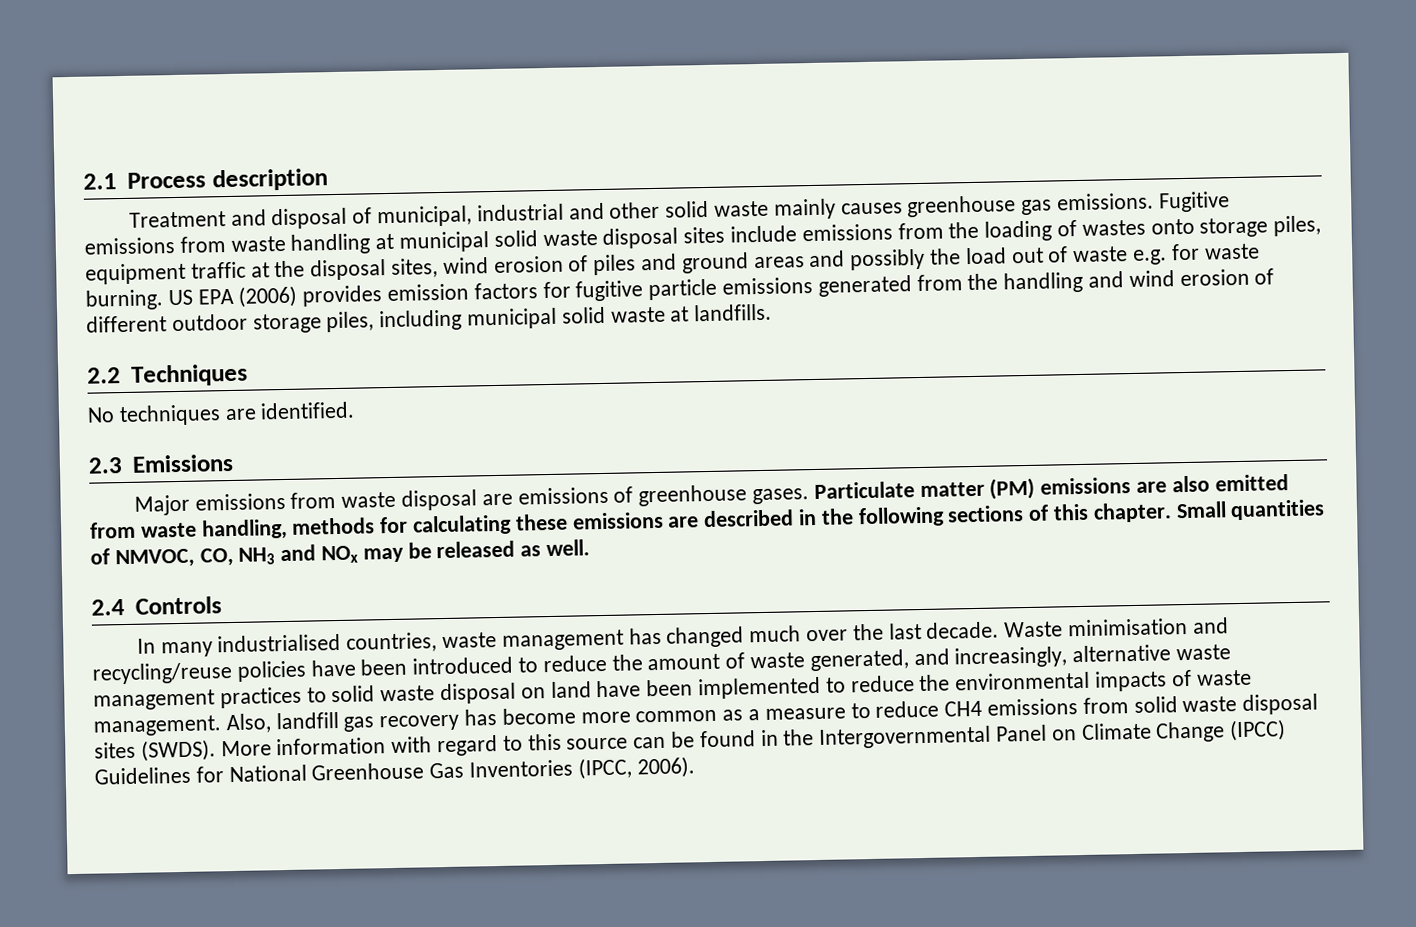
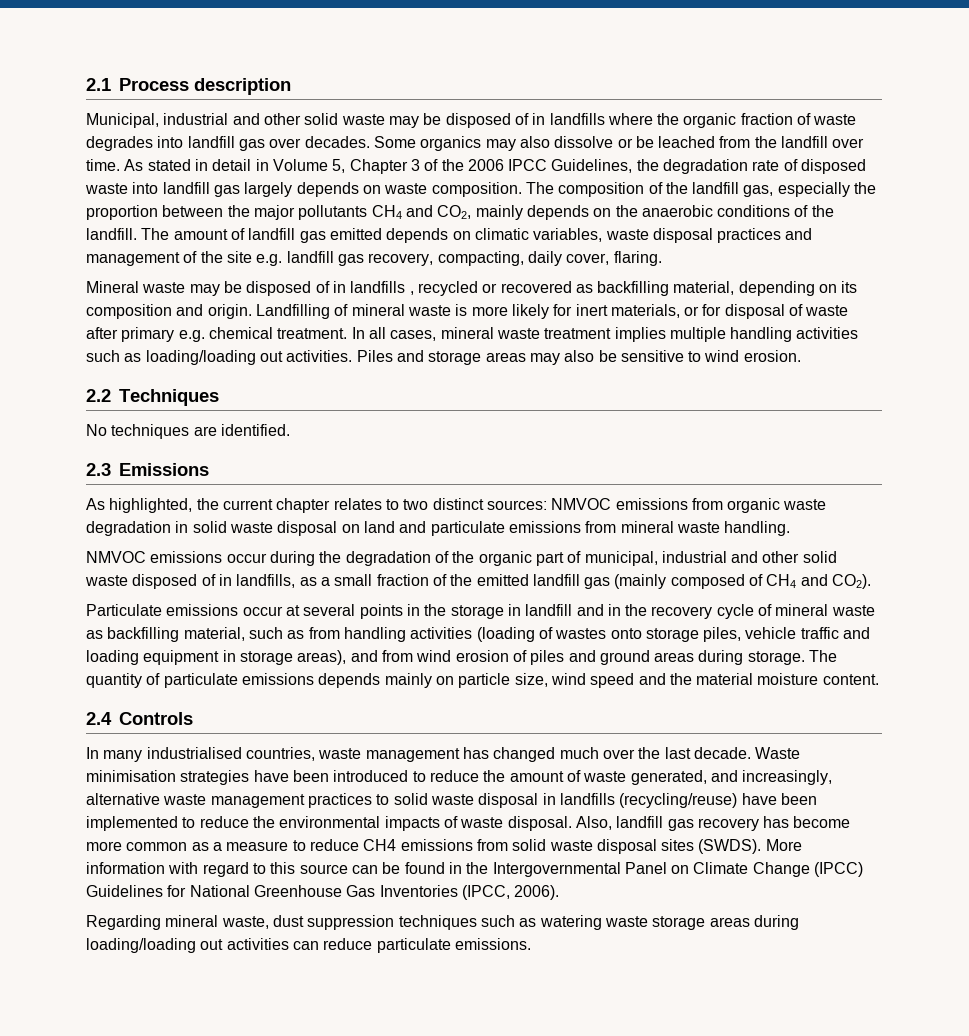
- Treatment and disposal of municipal, industrial and other solid waste mainly causes greenhouse gas emissions. Fugitive emissions from waste handling at municipal solid waste disposal sites include emissions from the loading of wastes onto storage piles, equipment traffic at the disposal sites, wind erosion of piles and ground areas and possibly the load out of waste e.g. for waste burning. US EPA (2006) provides emission factors for fugitive particle emissions generated from the handling and wind erosion of different outdoor storage piles, including municipal solid waste at landfills.
+ Municipal, industrial and other solid waste may be disposed of in landfills where the organic fraction of waste degrades into landfill gas over decades. Some organics may also dissolve or be leached from the landfill over time. As stated in detail in Volume 5, Chapter 3 of the 2006 IPCC Guidelines, the degradation rate of disposed waste into landfill gas largely depends on waste composition. The composition of the landfill gas, especially the proportion between the major pollutants CH4 and CO2, mainly depends on the anaerobic conditions of the landfill. The amount of landfill gas emitted depends on climatic variables, waste disposal practices and management of the site e.g. landfill gas recovery, compacting, daily cover, flaring.
+ Mineral waste may be disposed of in landfills , recycled or recovered as backfilling material, depending on its composition and origin. Landfilling of mineral waste is more likely for inert materials, or for disposal of waste after primary e.g. chemical treatment. In all cases, mineral waste treatment implies multiple handling activities such as loading/loading out activities. Piles and storage areas may also be sensitive to wind erosion.
- Major emissions from waste disposal are emissions of greenhouse gases. Particulate matter (PM) emissions are also emitted from waste handling, methods for calculating these emissions are described in the following sections of this chapter. Small quantities of NMVOC, CO, NH3 and NOx may be released as well.
+ As highlighted, the current chapter relates to two distinct sources: NMVOC emissions from organic waste degradation in solid waste disposal on land and particulate emissions from mineral waste handling.
+ NMVOC emissions occur during the degradation of the organic part of municipal, industrial and other solid waste disposed of in landfills, as a small fraction of the emitted landfill gas (mainly composed of CH4 and CO2).
+ Particulate emissions occur at several points in the storage in landfill and in the recovery cycle of mineral waste as backfilling material, such as from handling activities (loading of wastes onto storage piles, vehicle traffic and loading equipment in storage areas), and from wind erosion of piles and ground areas during storage. The quantity of particulate emissions depends mainly on particle size, wind speed and the material moisture content.
- Waste minimisation and recycling/reuse policies have been introduced to reduce the amount of waste generated, and increasingly, alternative waste management practices to solid waste disposal on land have been implemented to reduce the environmental impacts of waste management.
+ Waste minimisation strategies have been introduced to reduce the amount of waste generated, and increasingly, alternative waste management practices to solid waste disposal in landfills (recycling/reuse) have been implemented to reduce the environmental impacts of waste disposal.
+ Regarding mineral waste, dust suppression techniques such as watering waste storage areas during loading/loading out activities can reduce particulate emissions.

